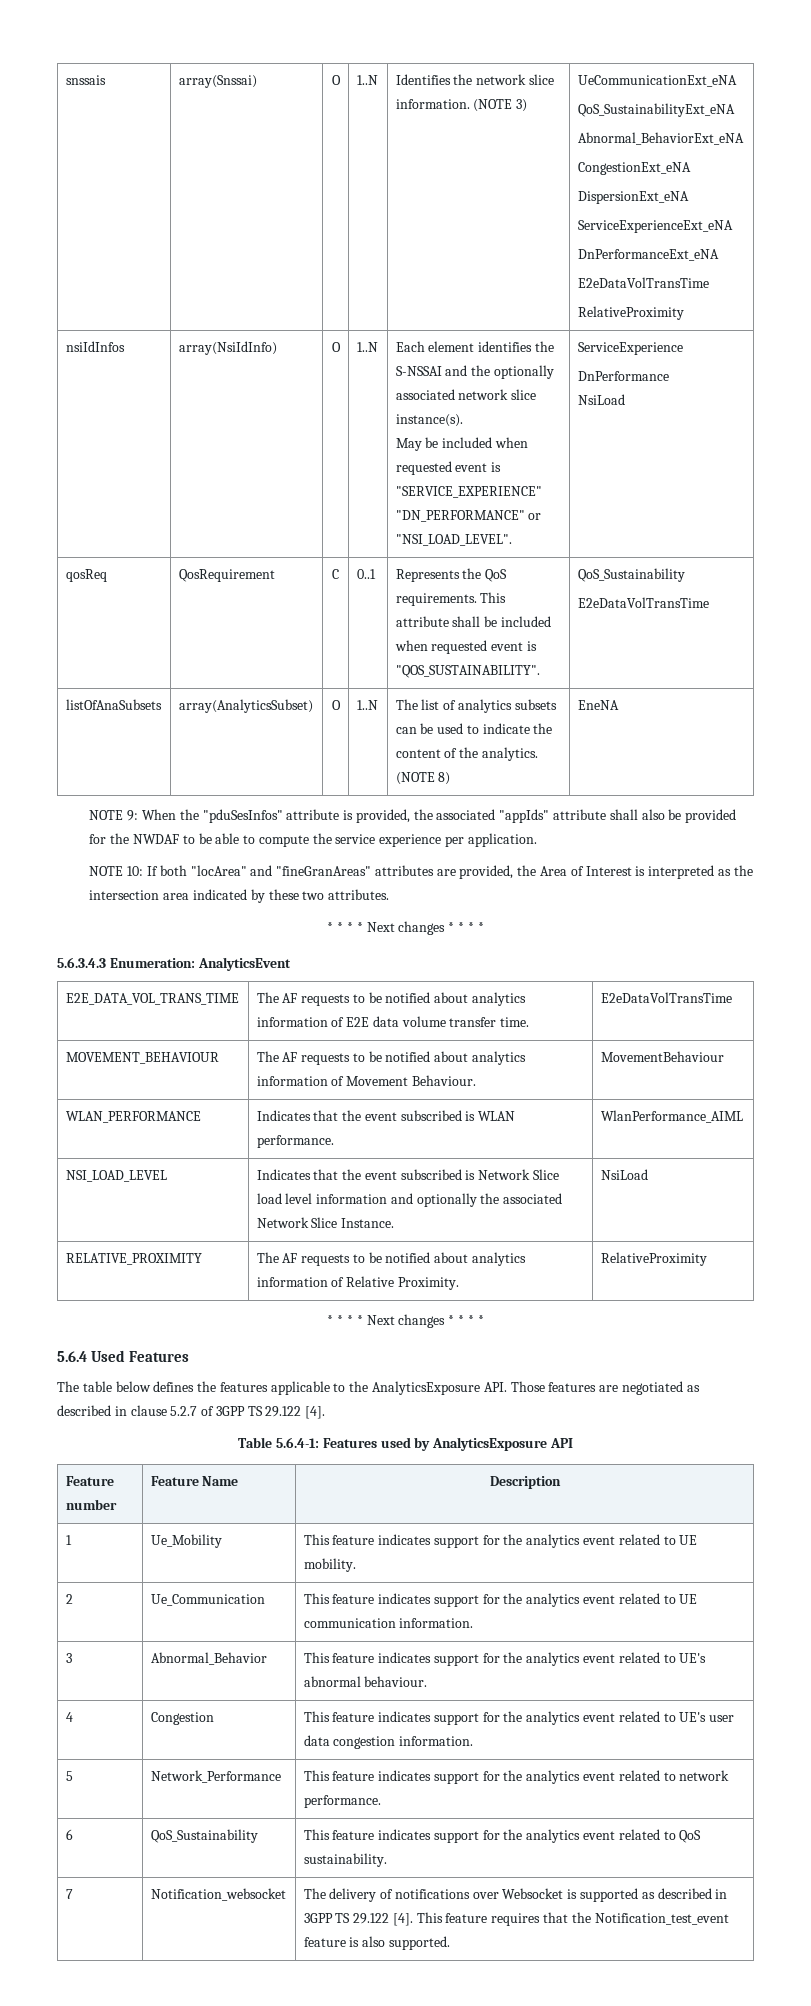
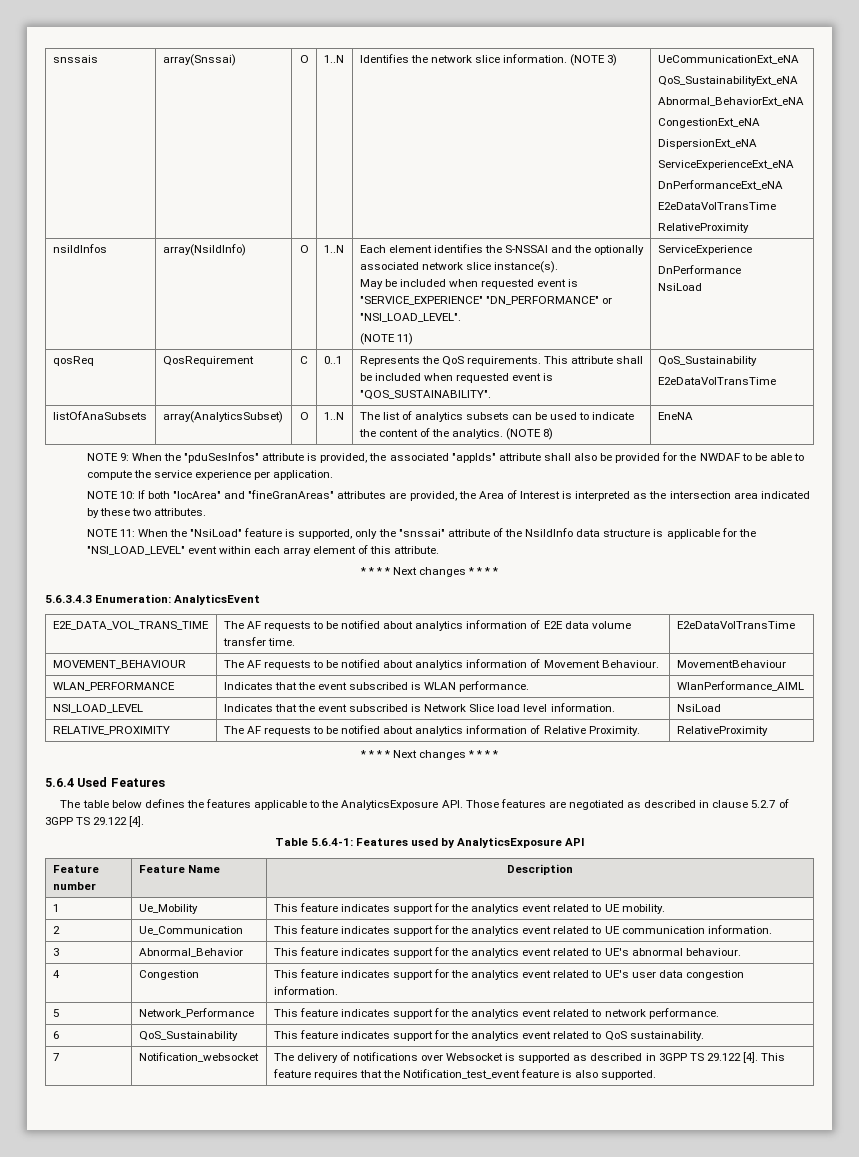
  nsiIdInfos | array(NsiIdInfo) | O | 1..N | Each element identifies the S-NSSAI and the optionally associated network slice instance(s).
- May be included when requested event is "SERVICE_EXPERIENCE" "DN_PERFORMANCE" or "NSI_LOAD_LEVEL". | ServiceExperience
+ May be included when requested event is "SERVICE_EXPERIENCE" "DN_PERFORMANCE" or "NSI_LOAD_LEVEL".
+ (NOTE 11) | ServiceExperience
+ NOTE 11: When the "NsiLoad" feature is supported, only the "snssai" attribute of the NsiIdInfo data structure is applicable for the "NSI_LOAD_LEVEL" event within each array element of this attribute.
- NSI_LOAD_LEVEL | Indicates that the event subscribed is Network Slice load level information and optionally the associated Network Slice Instance. | NsiLoad
+ NSI_LOAD_LEVEL | Indicates that the event subscribed is Network Slice load level information. | NsiLoad

